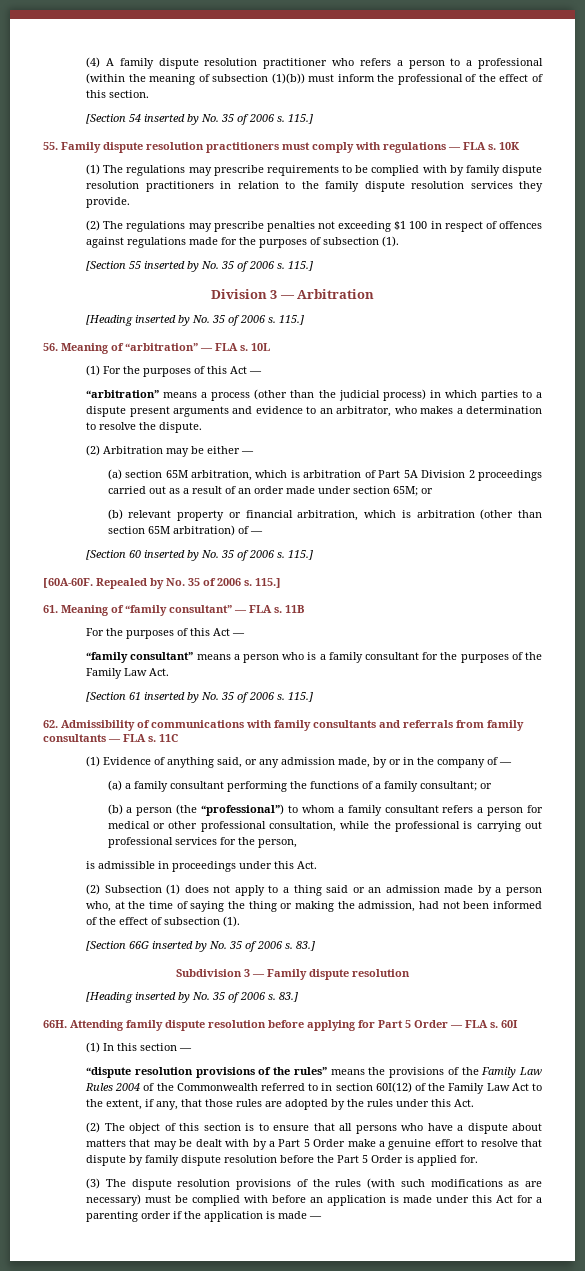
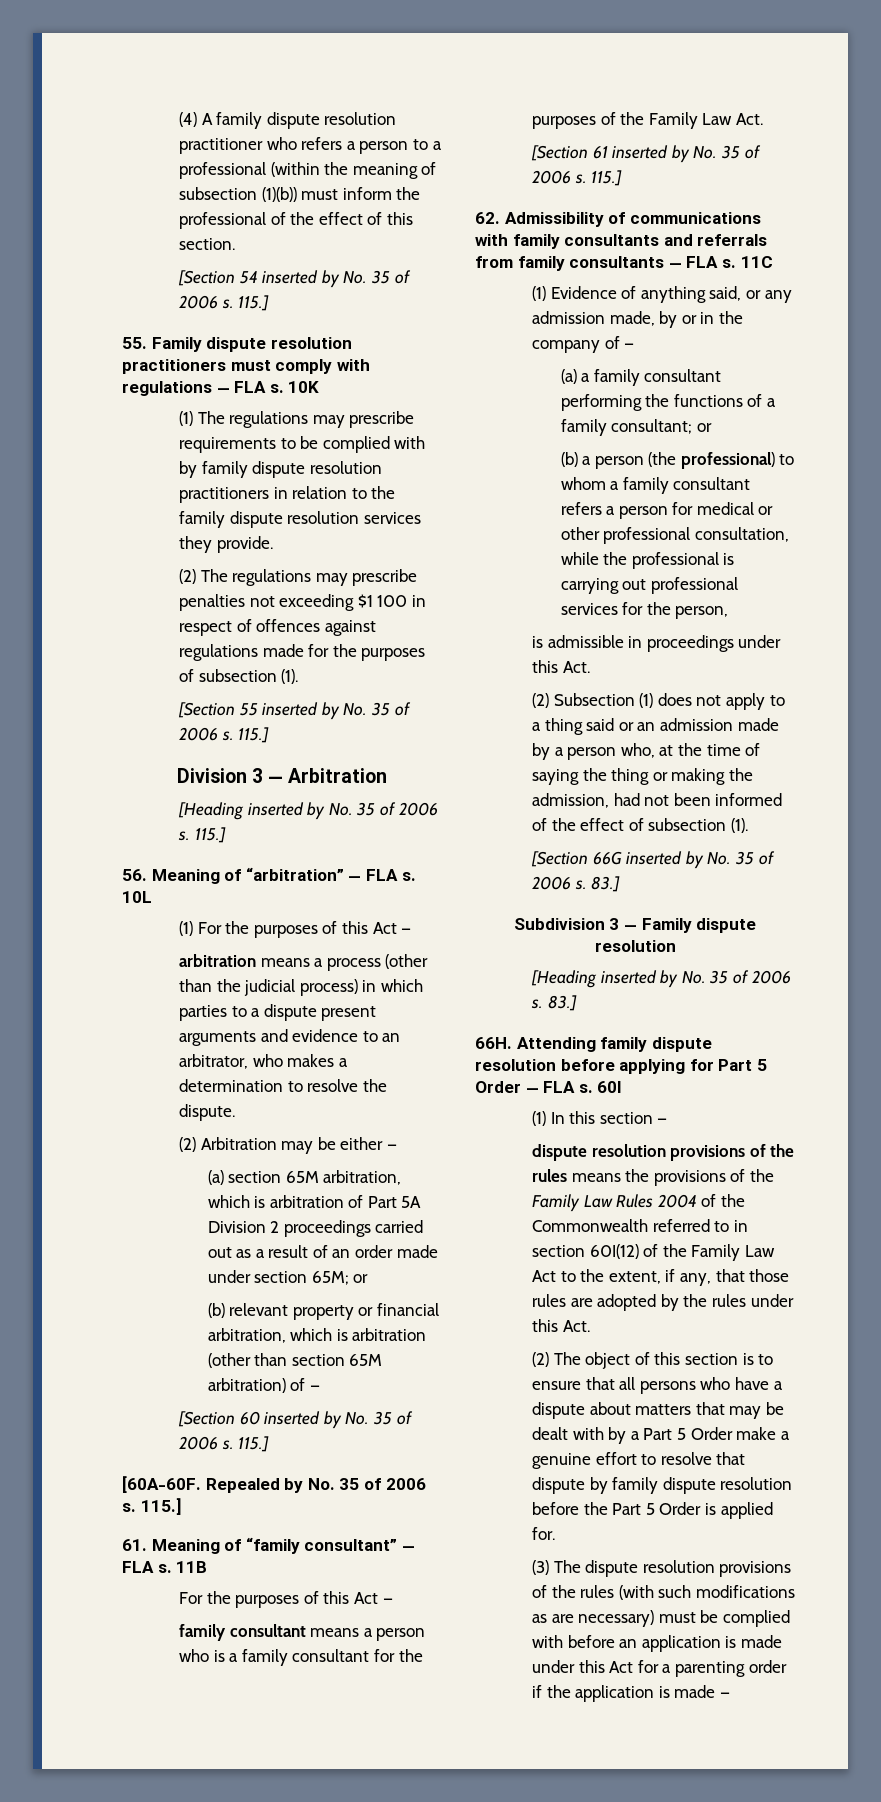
- “arbitration” means a process (other than the judicial process) in which parties to a dispute present arguments and evidence to an arbitrator, who makes a determination to resolve the dispute.
+ arbitration means a process (other than the judicial process) in which parties to a dispute present arguments and evidence to an arbitrator, who makes a determination to resolve the dispute.
- “family consultant” means a person who is a family consultant for the purposes of the Family Law Act.
+ family consultant means a person who is a family consultant for the purposes of the Family Law Act.
- (b) a person (the “professional”) to whom a family consultant refers a person for medical or other professional consultation, while the professional is carrying out professional services for the person,
+ (b) a person (the professional) to whom a family consultant refers a person for medical or other professional consultation, while the professional is carrying out professional services for the person,
- “dispute resolution provisions of the rules” means the provisions of the Family Law Rules 2004 of the Commonwealth referred to in section 60I(12) of the Family Law Act to the extent, if any, that those rules are adopted by the rules under this Act.
+ dispute resolution provisions of the rules means the provisions of the Family Law Rules 2004 of the Commonwealth referred to in section 60I(12) of the Family Law Act to the extent, if any, that those rules are adopted by the rules under this Act.

